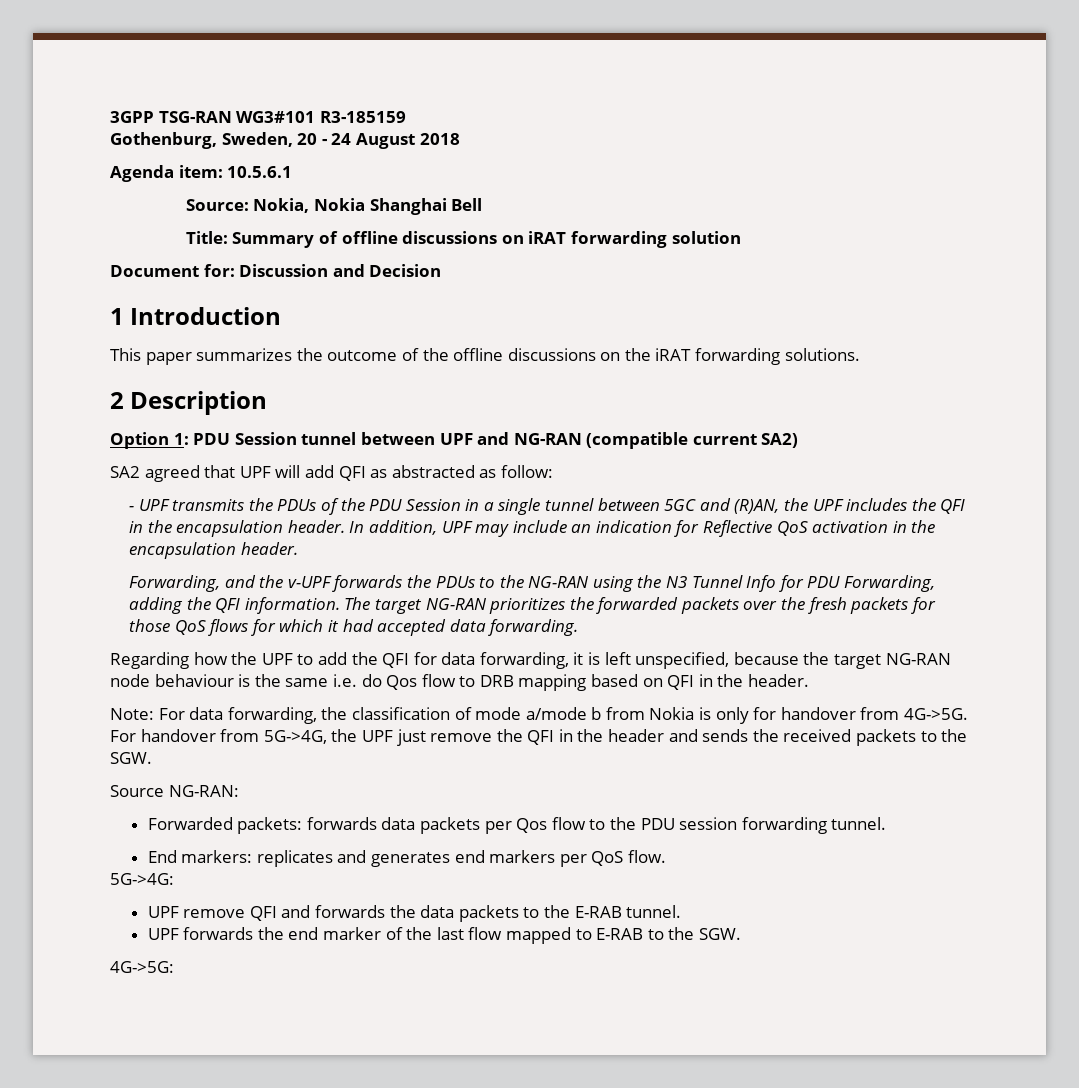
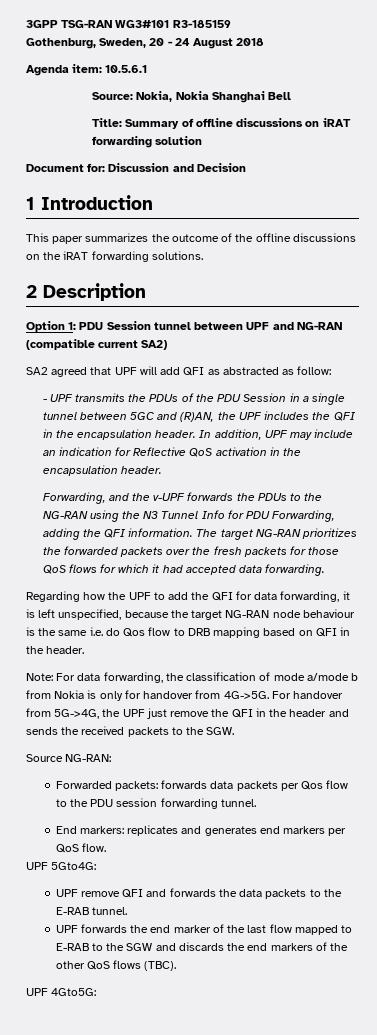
- 5G->4G:
+ UPF 5Gto4G:
- UPF forwards the end marker of the last flow mapped to E-RAB to the SGW.
- 4G->5G:
+ UPF forwards the end marker of the last flow mapped to E-RAB to the SGW and discards the end markers of the other QoS flows (TBC).
+ UPF 4Gto5G:

